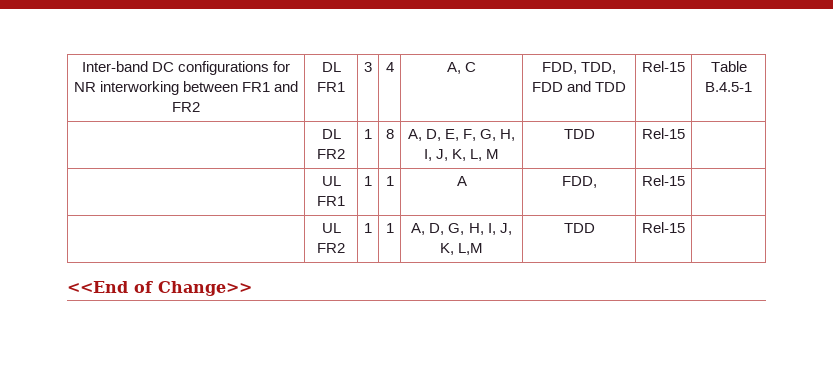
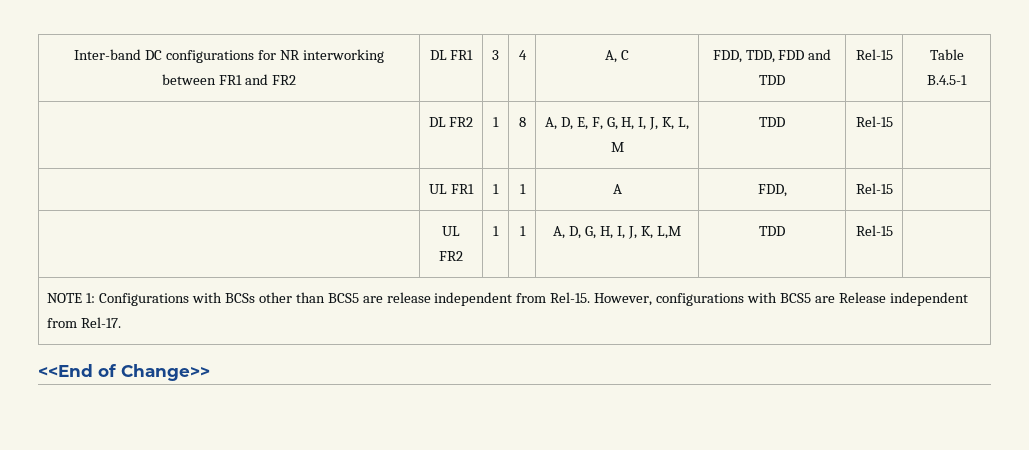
+ NOTE 1: Configurations with BCSs other than BCS5 are release independent from Rel-15. However, configurations with BCS5 are Release independent from Rel-17.

